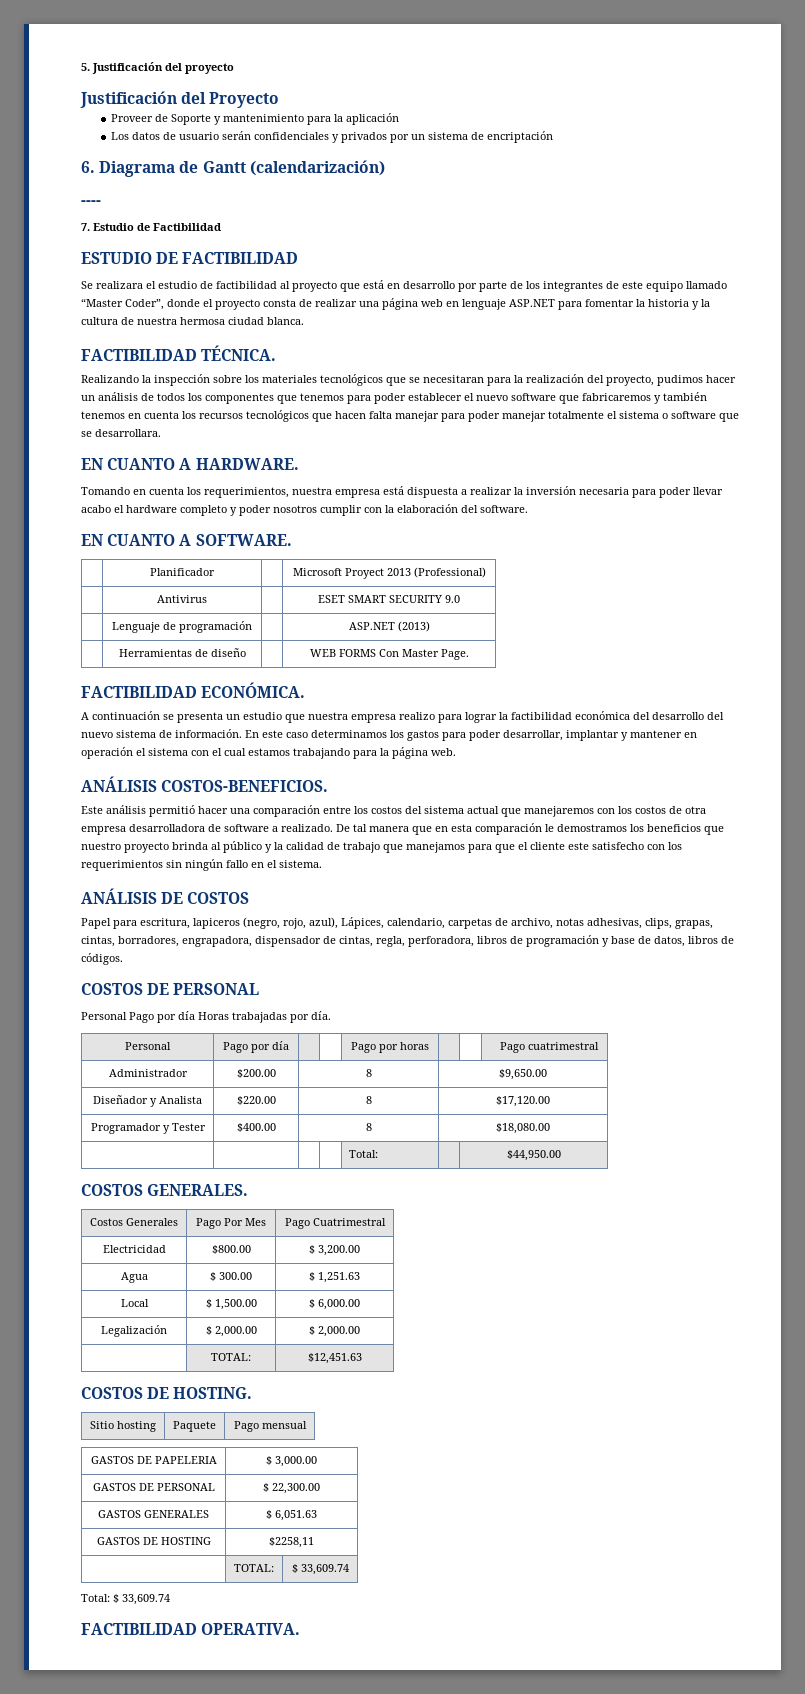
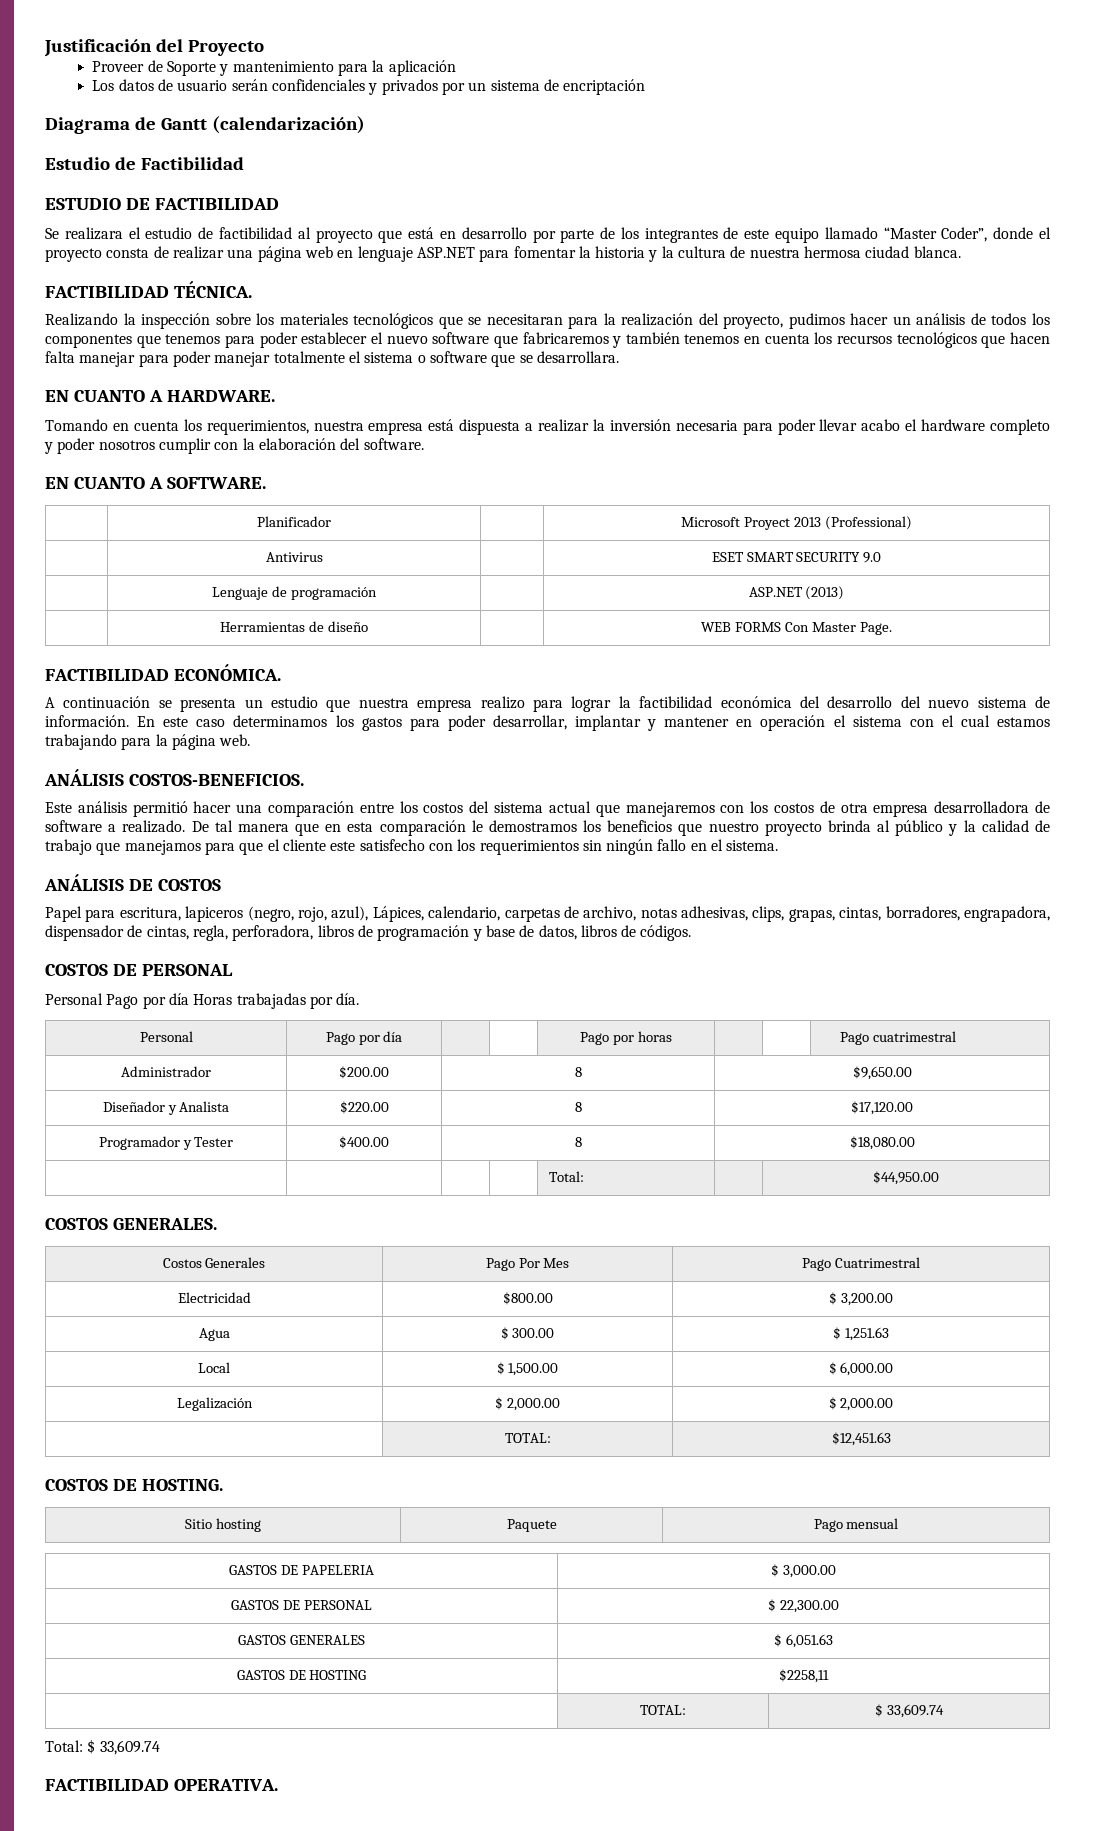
- 5. Justificación del proyecto
- 6. Diagrama de Gantt (calendarización)
+ Diagrama de Gantt (calendarización)
- ----
- 7. Estudio de Factibilidad
+ Estudio de Factibilidad

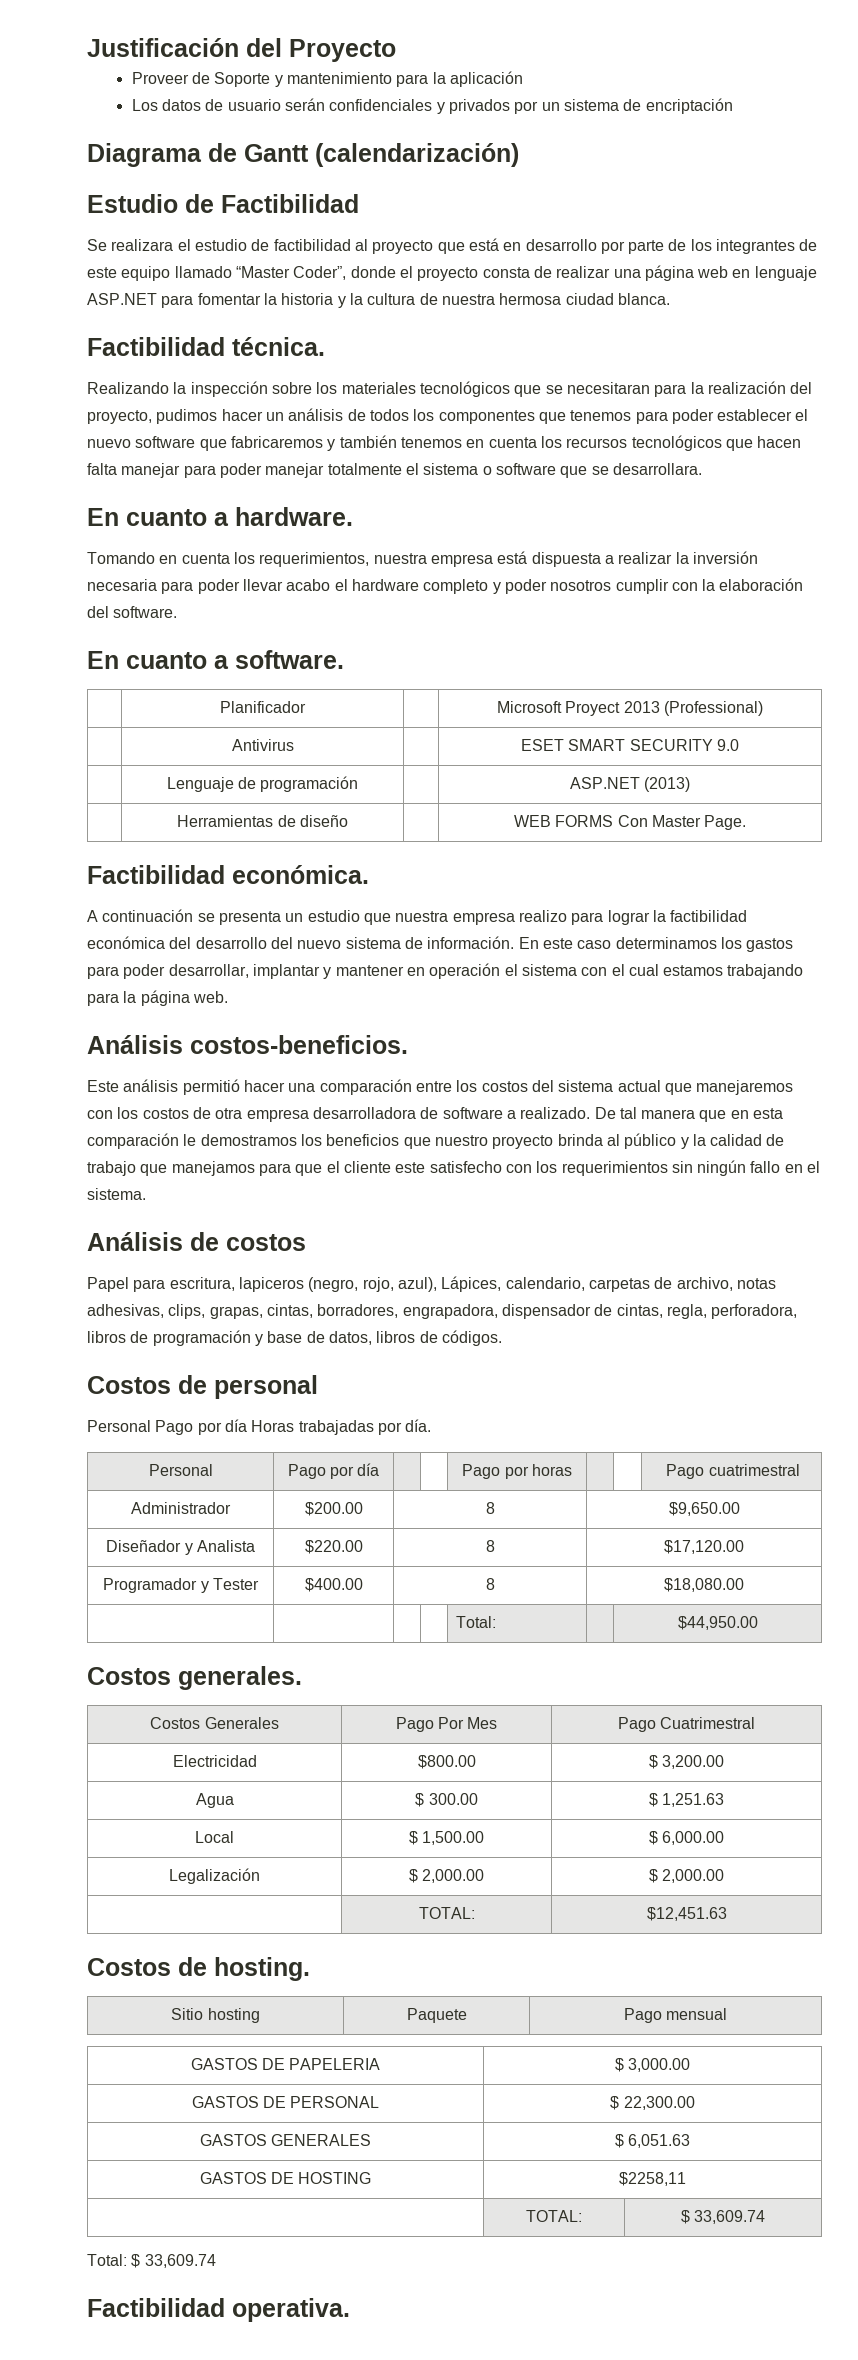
- ESTUDIO DE FACTIBILIDAD
- FACTIBILIDAD TÉCNICA.
+ Factibilidad técnica.
- EN CUANTO A HARDWARE.
+ En cuanto a hardware.
- EN CUANTO A SOFTWARE.
+ En cuanto a software.
- FACTIBILIDAD ECONÓMICA.
+ Factibilidad económica.
- ANÁLISIS COSTOS-BENEFICIOS.
+ Análisis costos-beneficios.
- ANÁLISIS DE COSTOS
+ Análisis de costos
- COSTOS DE PERSONAL
+ Costos de personal
- COSTOS GENERALES.
+ Costos generales.
- COSTOS DE HOSTING.
+ Costos de hosting.
- FACTIBILIDAD OPERATIVA.
+ Factibilidad operativa.

